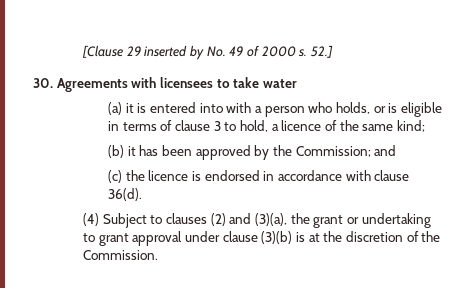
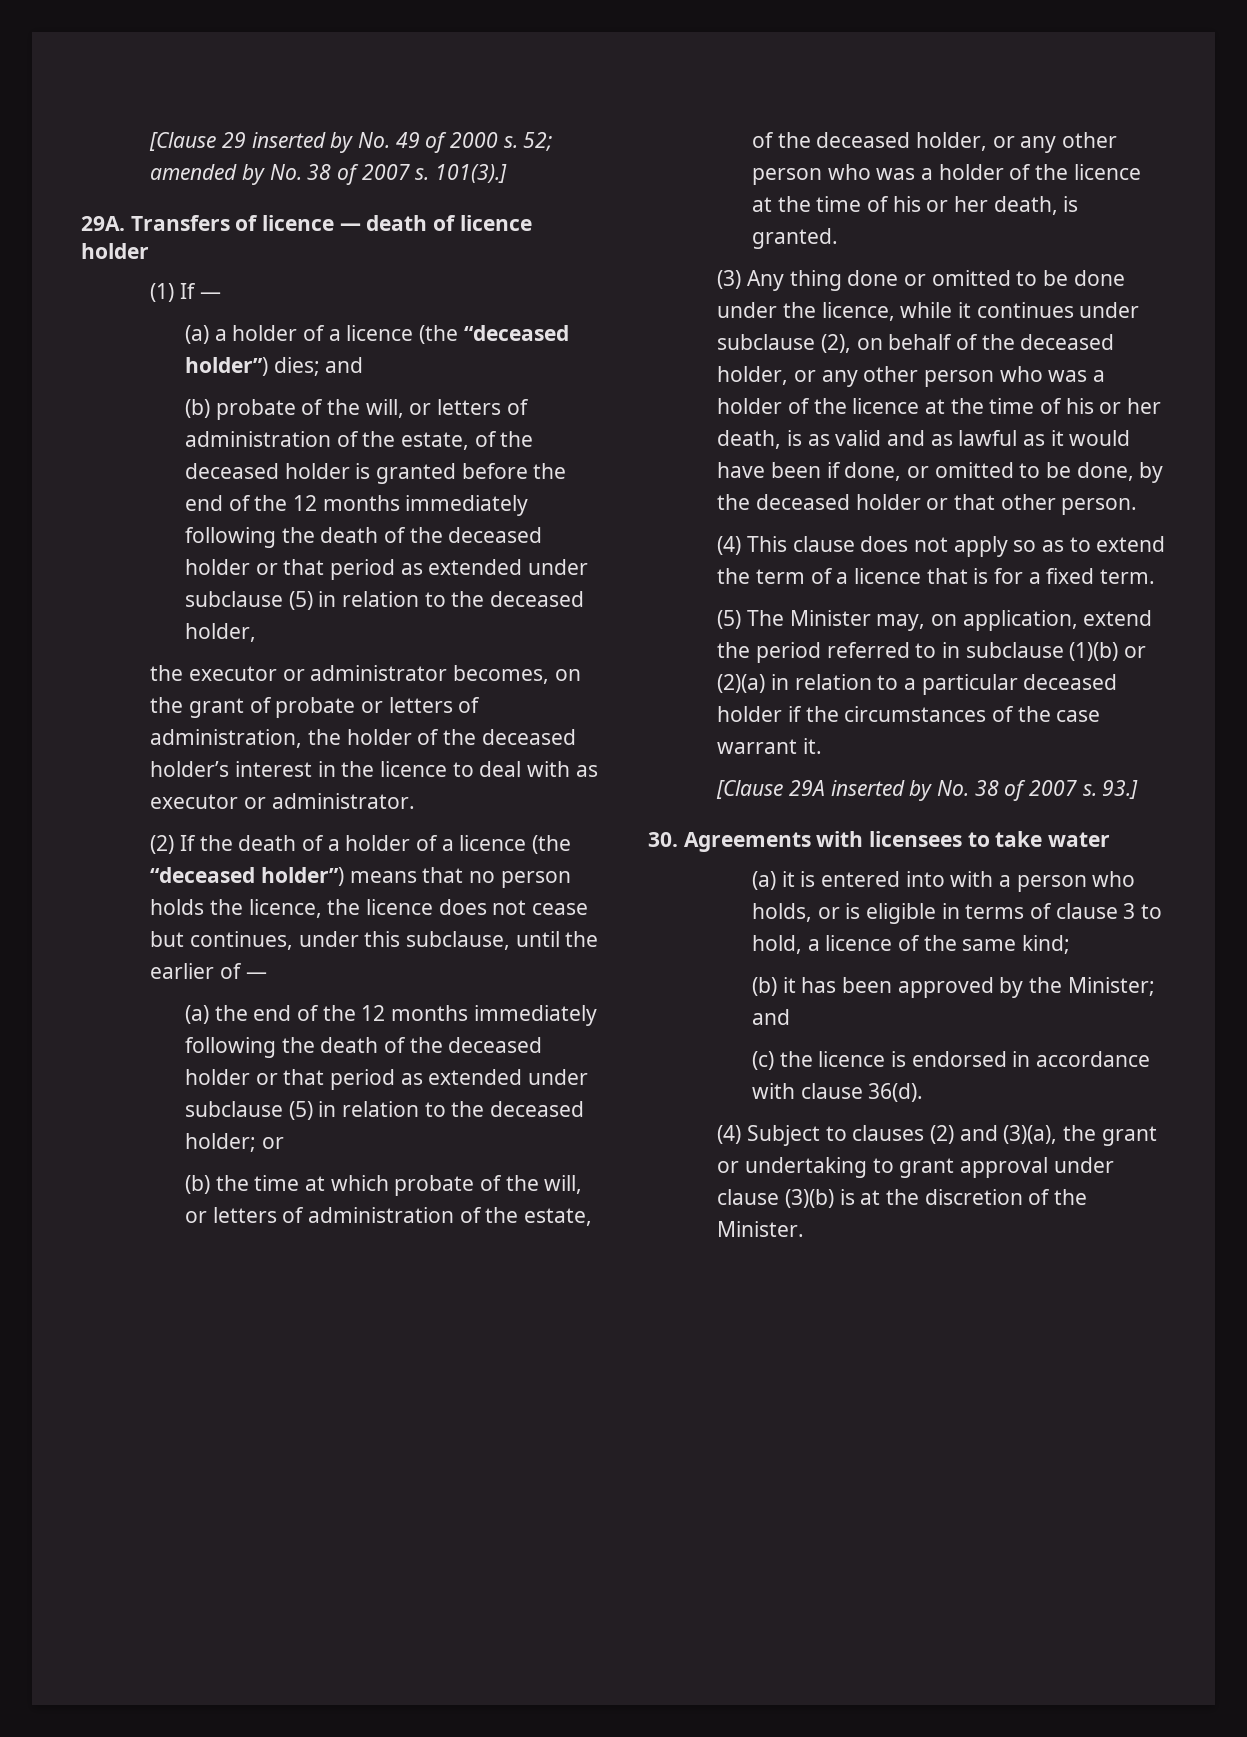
- 52.]
+ 52; amended by No. 38 of 2007 s. 101(3).]
+ 29A. Transfers of licence — death of licence holder
+ (1) If —
+ (a) a holder of a licence (the “deceased holder”) dies; and
+ (b) probate of the will, or letters of administration of the estate, of the deceased holder is granted before the end of the 12 months immediately following the death of the deceased holder or that period as extended under subclause (5) in relation to the deceased holder,
+ the executor or administrator becomes, on the grant of probate or letters of administration, the holder of the deceased holder’s interest in the licence to deal with as executor or administrator.
+ (2) If the death of a holder of a licence (the “deceased holder”) means that no person holds the licence, the licence does not cease but continues, under this subclause, until the earlier of —
+ (a) the end of the 12 months immediately following the death of the deceased holder or that period as extended under subclause (5) in relation to the deceased holder; or
+ (b) the time at which probate of the will, or letters of administration of the estate, of the deceased holder, or any other person who was a holder of the licence at the time of his or her death, is granted.
+ (3) Any thing done or omitted to be done under the licence, while it continues under subclause (2), on behalf of the deceased holder, or any other person who was a holder of the licence at the time of his or her death, is as valid and as lawful as it would have been if done, or omitted to be done, by the deceased holder or that other person.
+ (4) This clause does not apply so as to extend the term of a licence that is for a fixed term.
+ (5) The Minister may, on application, extend the period referred to in subclause (1)(b) or (2)(a) in relation to a particular deceased holder if the circumstances of the case warrant it.
+ [Clause 29A inserted by No. 38 of 2007 s. 93.]
- (b) it has been approved by the Commission; and
+ (b) it has been approved by the Minister; and
- (4) Subject to clauses (2) and (3)(a), the grant or undertaking to grant approval under clause (3)(b) is at the discretion of the Commission.
+ (4) Subject to clauses (2) and (3)(a), the grant or undertaking to grant approval under clause (3)(b) is at the discretion of the Minister.

